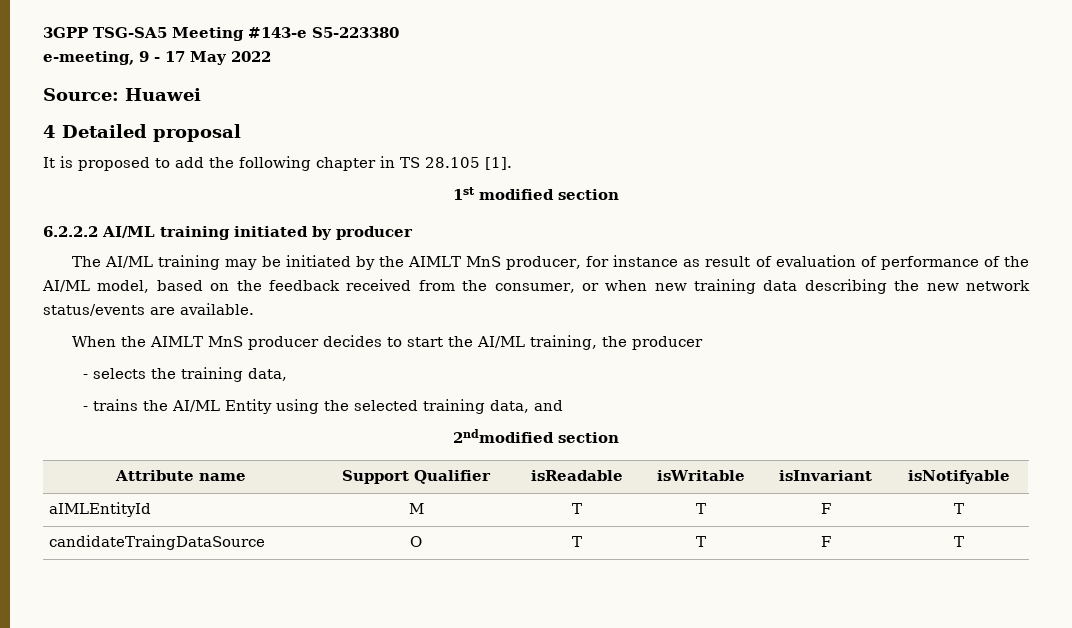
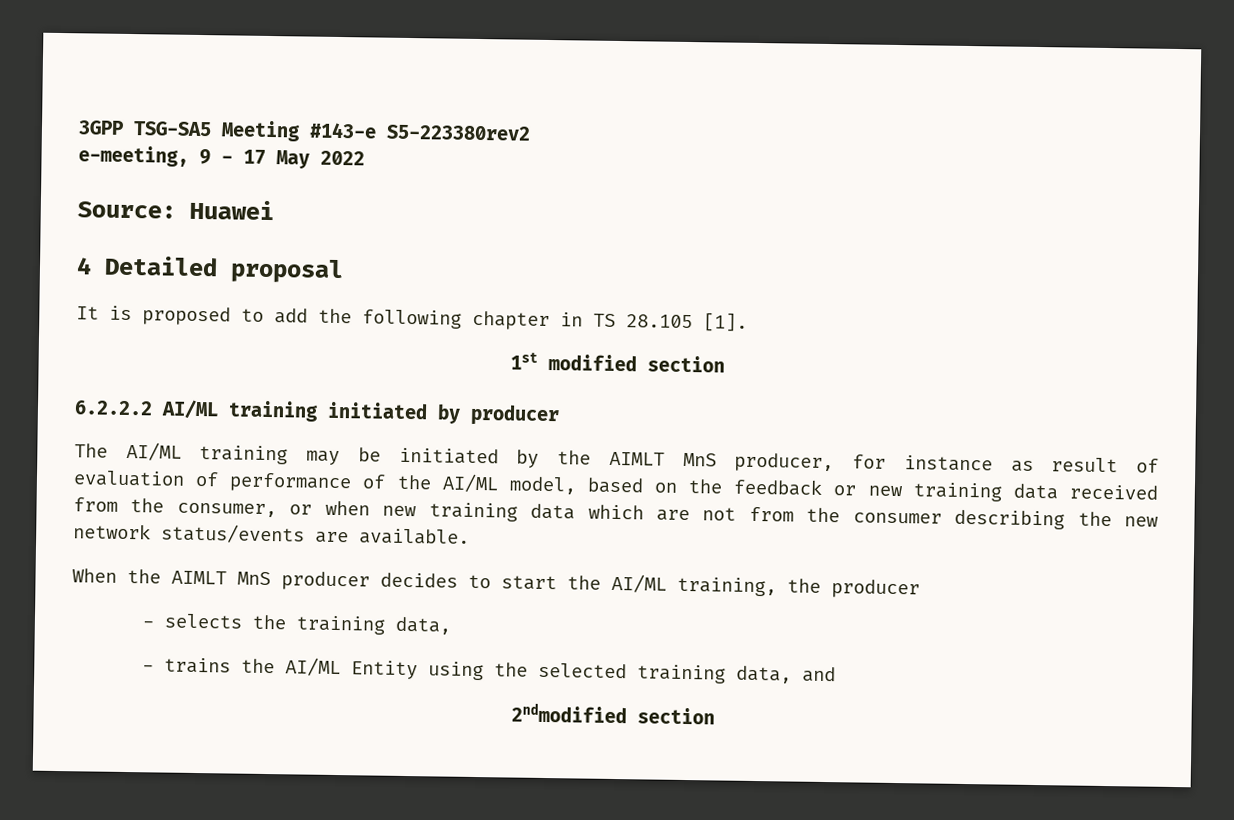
- 3GPP TSG-SA5 Meeting #143-e S5-223380
+ 3GPP TSG-SA5 Meeting #143-e S5-223380rev2
- The AI/ML training may be initiated by the AIMLT MnS producer, for instance as result of evaluation of performance of the AI/ML model, based on the feedback received from the consumer, or when new training data describing the new network status/events are available.
+ The AI/ML training may be initiated by the AIMLT MnS producer, for instance as result of evaluation of performance of the AI/ML model, based on the feedback or new training data received from the consumer, or when new training data which are not from the consumer describing the new network status/events are available.
- Attribute name | Support Qualifier | isReadable | isWritable | isInvariant | isNotifyable
- aIMLEntityId | M | T | T | F | T
- candidateTraingDataSource | O | T | T | F | T

